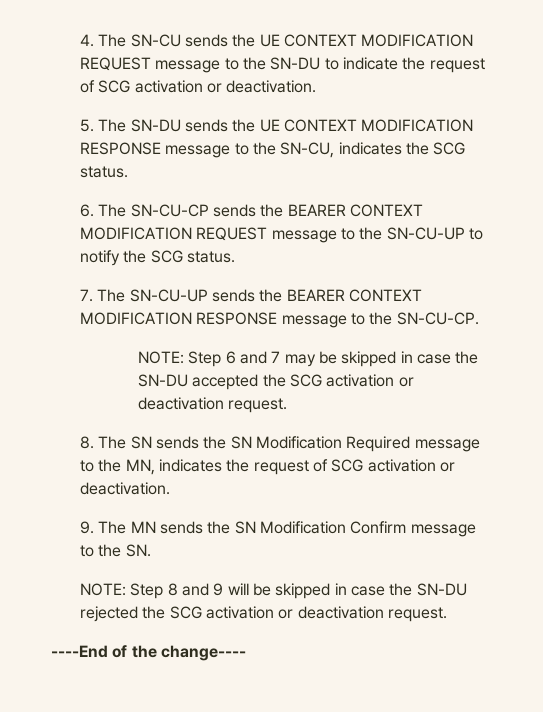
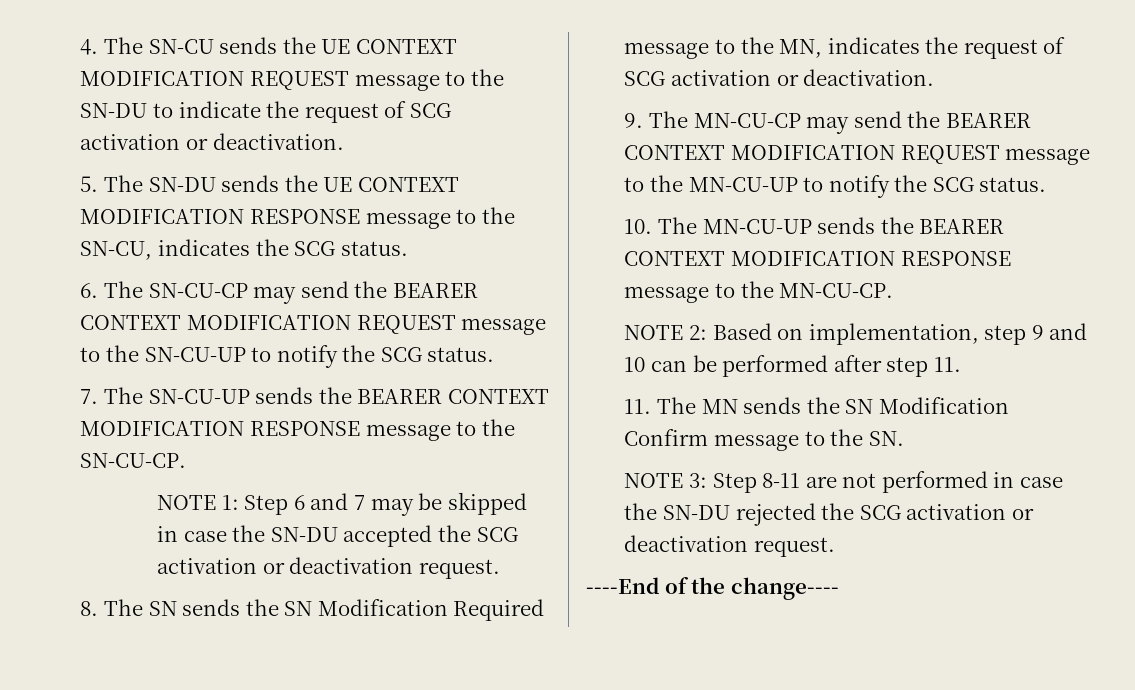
- 6. The SN-CU-CP sends the BEARER CONTEXT MODIFICATION REQUEST message to the SN-CU-UP to notify the SCG status.
+ 6. The SN-CU-CP may send the BEARER CONTEXT MODIFICATION REQUEST message to the SN-CU-UP to notify the SCG status.
- NOTE: Step 6 and 7 may be skipped in case the SN-DU accepted the SCG activation or deactivation request.
+ NOTE 1: Step 6 and 7 may be skipped in case the SN-DU accepted the SCG activation or deactivation request.
- 9. The MN sends the SN Modification Confirm message to the SN.
+ 9. The MN-CU-CP may send the BEARER CONTEXT MODIFICATION REQUEST message to the MN-CU-UP to notify the SCG status.
+ 10. The MN-CU-UP sends the BEARER CONTEXT MODIFICATION RESPONSE message to the MN-CU-CP.
+ NOTE 2: Based on implementation, step 9 and 10 can be performed after step 11.
+ 11. The MN sends the SN Modification Confirm message to the SN.
- NOTE: Step 8 and 9 will be skipped in case the SN-DU rejected the SCG activation or deactivation request.
+ NOTE 3: Step 8-11 are not performed in case the SN-DU rejected the SCG activation or deactivation request.

